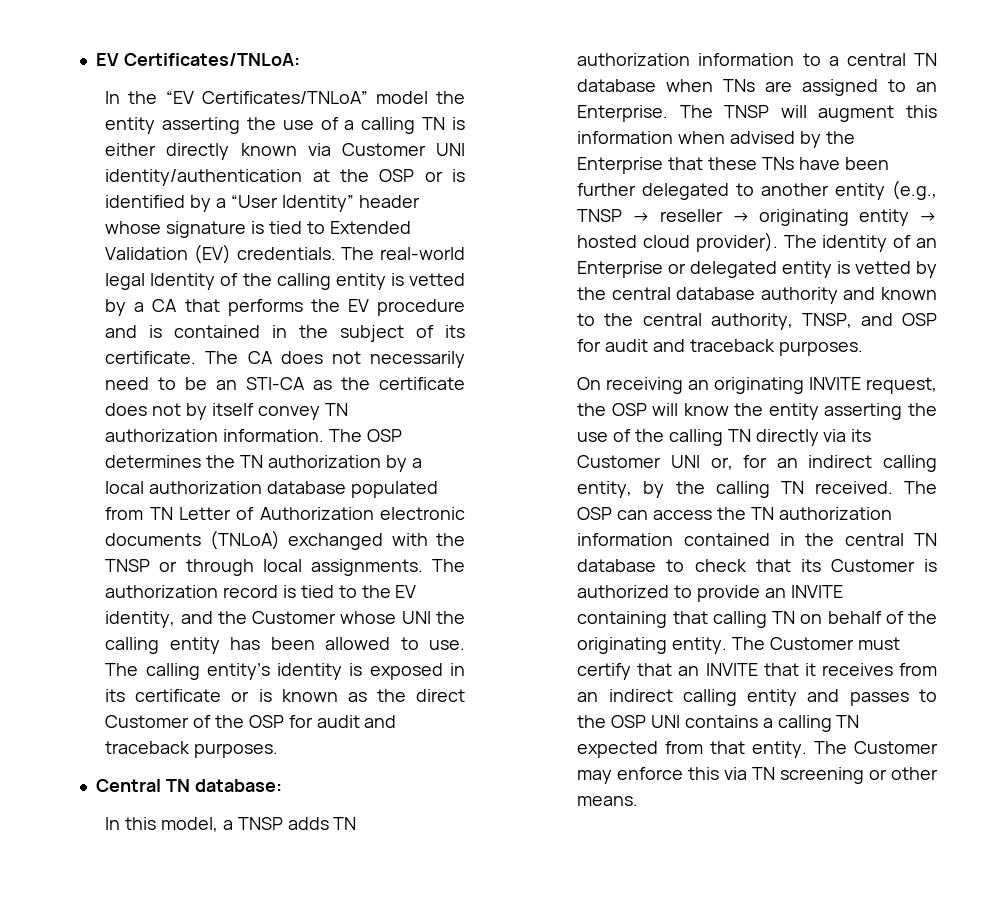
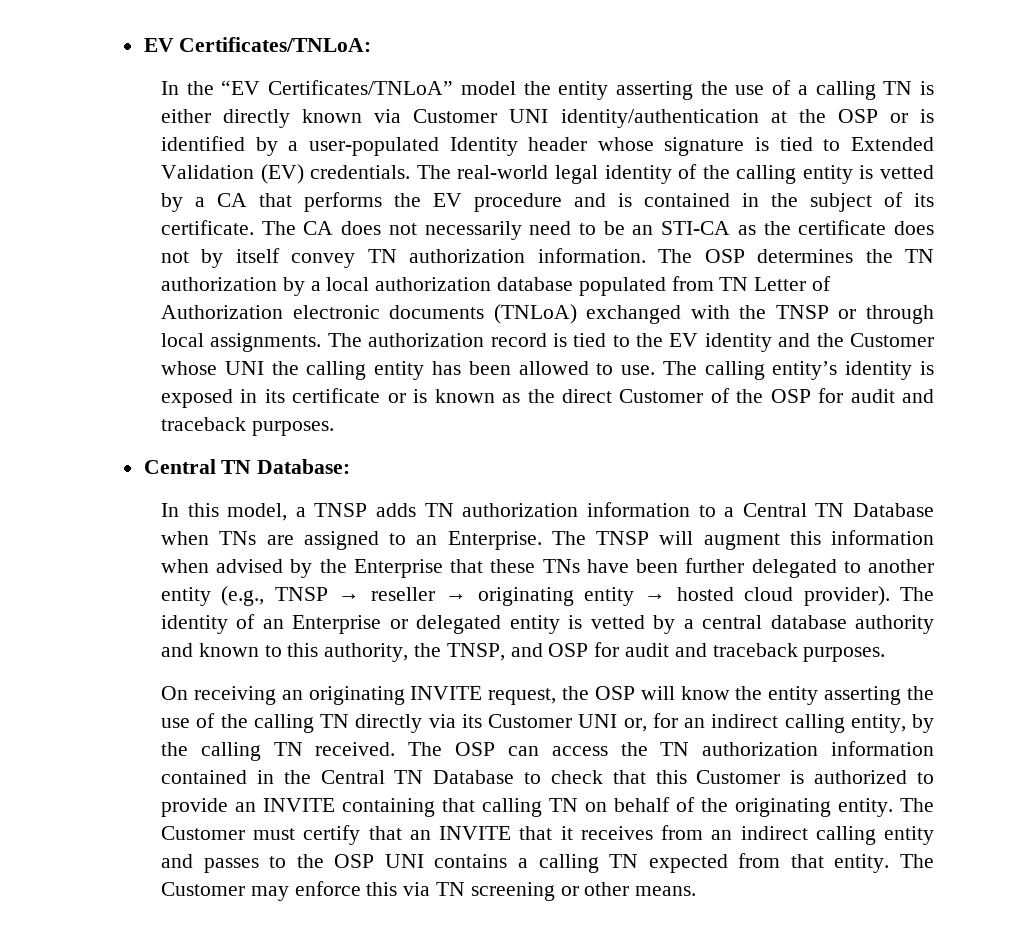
- In the “EV Certificates/TNLoA” model the entity asserting the use of a calling TN is either directly known via Customer UNI identity/authentication at the OSP or is identified by a “User Identity” header whose signature is tied to Extended Validation (EV) credentials.
+ In the “EV Certificates/TNLoA” model the entity asserting the use of a calling TN is either directly known via Customer UNI identity/authentication at the OSP or is identified by a user-populated Identity header whose signature is tied to Extended Validation (EV) credentials.
- The real-world legal Identity of the calling entity is vetted by a CA that performs the EV procedure and is contained in the subject of its certificate.
+ The real-world legal identity of the calling entity is vetted by a CA that performs the EV procedure and is contained in the subject of its certificate.
- The authorization record is tied to the EV identity, and the Customer whose UNI the calling entity has been allowed to use.
+ The authorization record is tied to the EV identity and the Customer whose UNI the calling entity has been allowed to use.
- Central TN database:
+ Central TN Database:
- In this model, a TNSP adds TN authorization information to a central TN database when TNs are assigned to an Enterprise.
+ In this model, a TNSP adds TN authorization information to a Central TN Database when TNs are assigned to an Enterprise.
- The identity of an Enterprise or delegated entity is vetted by the central database authority and known to the central authority, TNSP, and OSP for audit and traceback purposes.
+ The identity of an Enterprise or delegated entity is vetted by a central database authority and known to this authority, the TNSP, and OSP for audit and traceback purposes.
- The OSP can access the TN authorization information contained in the central TN database to check that its Customer is authorized to provide an INVITE containing that calling TN on behalf of the originating entity.
+ The OSP can access the TN authorization information contained in the Central TN Database to check that this Customer is authorized to provide an INVITE containing that calling TN on behalf of the originating entity.

